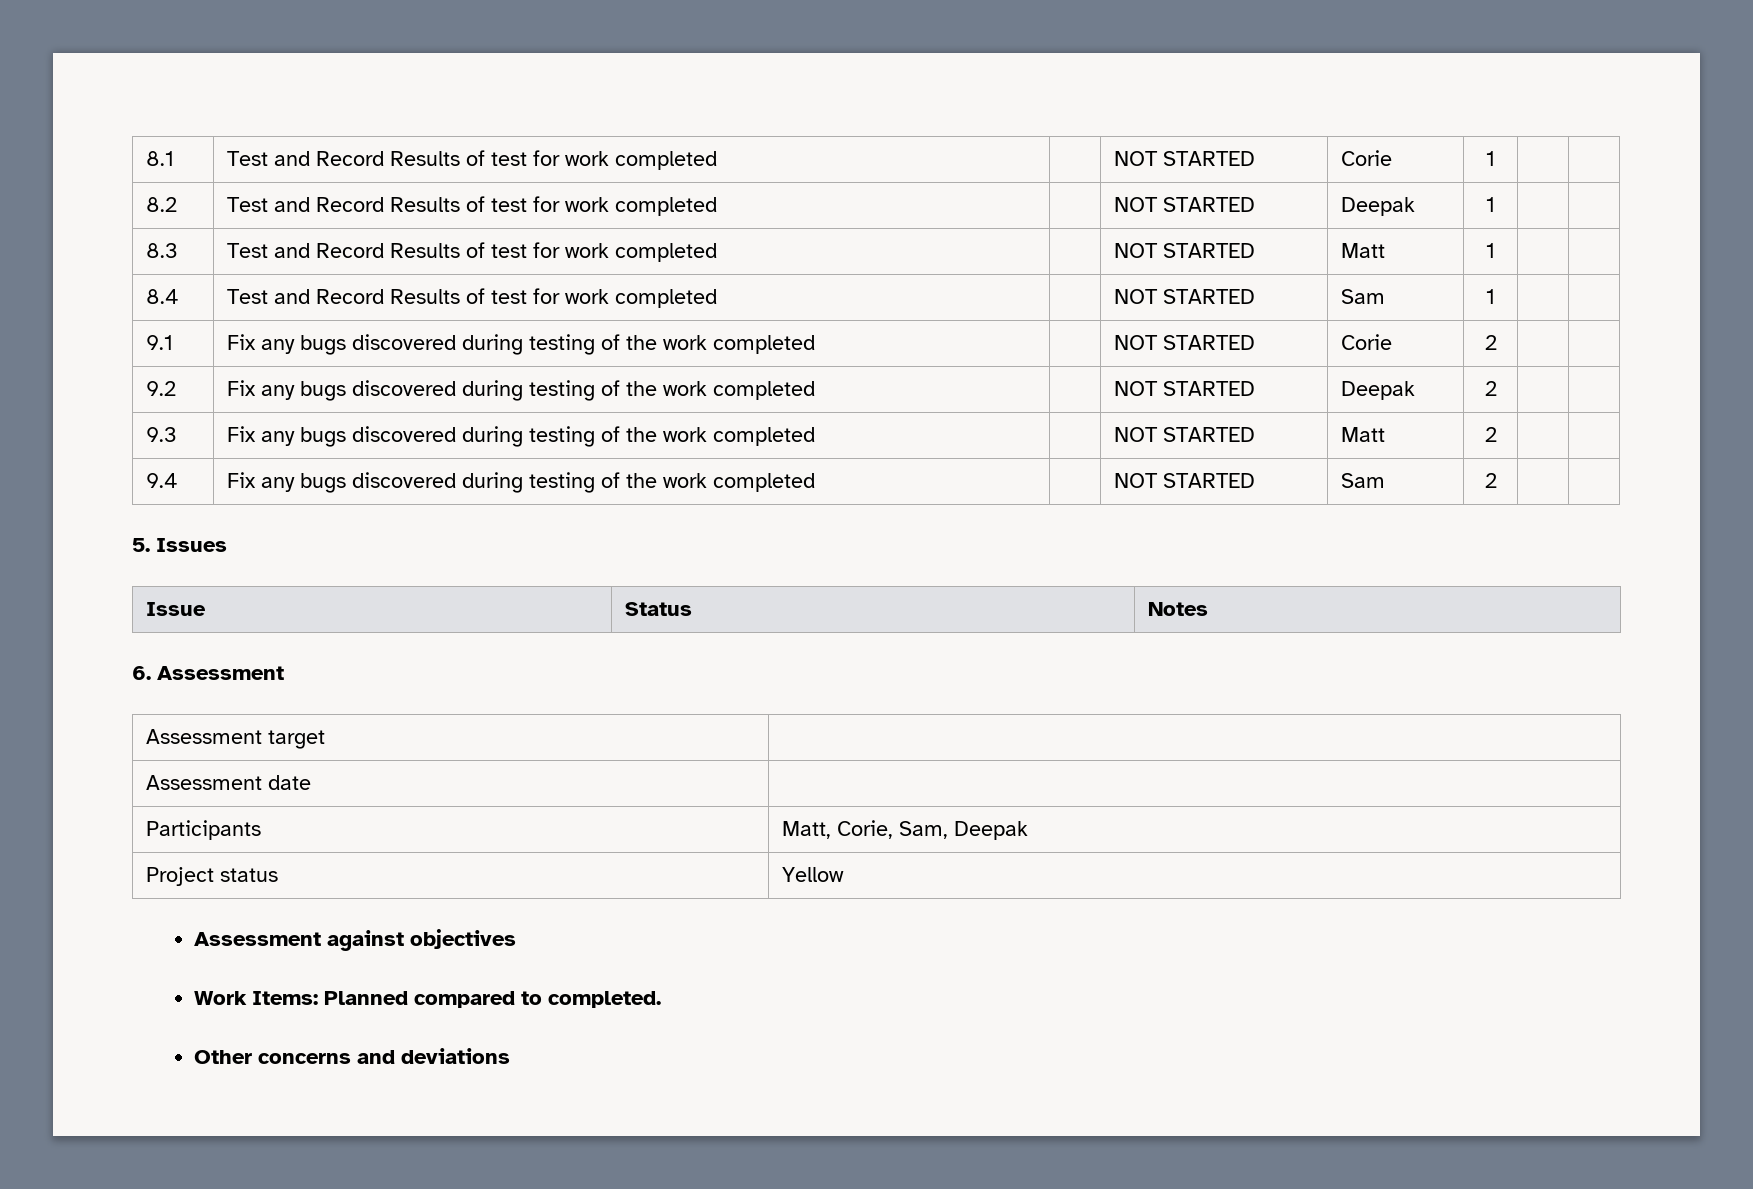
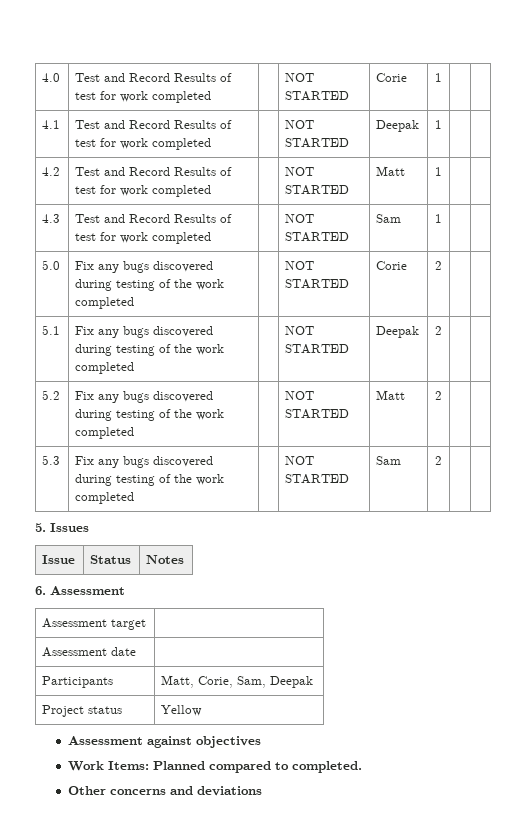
- 8.1 | Test and Record Results of test for work completed | | NOT STARTED | Corie | 1 | |
+ 4.0 | Test and Record Results of test for work completed | | NOT STARTED | Corie | 1 | |
- 8.2 | Test and Record Results of test for work completed | | NOT STARTED | Deepak | 1 | |
+ 4.1 | Test and Record Results of test for work completed | | NOT STARTED | Deepak | 1 | |
- 8.3 | Test and Record Results of test for work completed | | NOT STARTED | Matt | 1 | |
+ 4.2 | Test and Record Results of test for work completed | | NOT STARTED | Matt | 1 | |
- 8.4 | Test and Record Results of test for work completed | | NOT STARTED | Sam | 1 | |
+ 4.3 | Test and Record Results of test for work completed | | NOT STARTED | Sam | 1 | |
- 9.1 | Fix any bugs discovered during testing of the work completed | | NOT STARTED | Corie | 2 | |
+ 5.0 | Fix any bugs discovered during testing of the work completed | | NOT STARTED | Corie | 2 | |
- 9.2 | Fix any bugs discovered during testing of the work completed | | NOT STARTED | Deepak | 2 | |
+ 5.1 | Fix any bugs discovered during testing of the work completed | | NOT STARTED | Deepak | 2 | |
- 9.3 | Fix any bugs discovered during testing of the work completed | | NOT STARTED | Matt | 2 | |
+ 5.2 | Fix any bugs discovered during testing of the work completed | | NOT STARTED | Matt | 2 | |
- 9.4 | Fix any bugs discovered during testing of the work completed | | NOT STARTED | Sam | 2 | |
+ 5.3 | Fix any bugs discovered during testing of the work completed | | NOT STARTED | Sam | 2 | |

